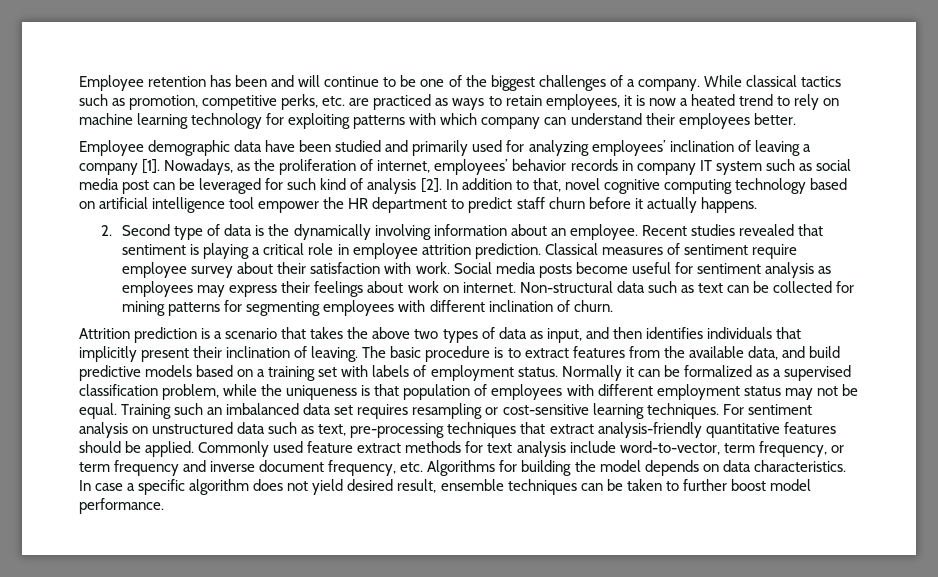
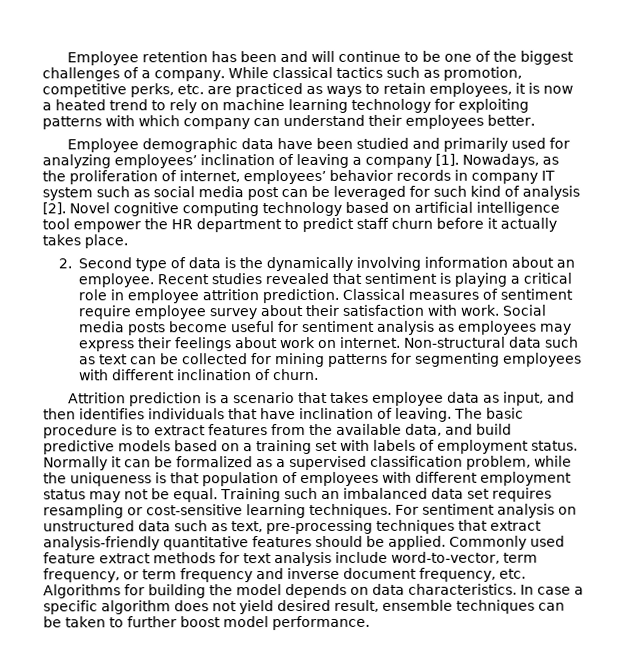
- In addition to that, novel cognitive computing technology based on artificial intelligence tool empower the HR department to predict staff churn before it actually happens.
+ Novel cognitive computing technology based on artificial intelligence tool empower the HR department to predict staff churn before it actually takes place.
- Attrition prediction is a scenario that takes the above two types of data as input, and then identifies individuals that implicitly present their inclination of leaving.
+ Attrition prediction is a scenario that takes employee data as input, and then identifies individuals that have inclination of leaving.

